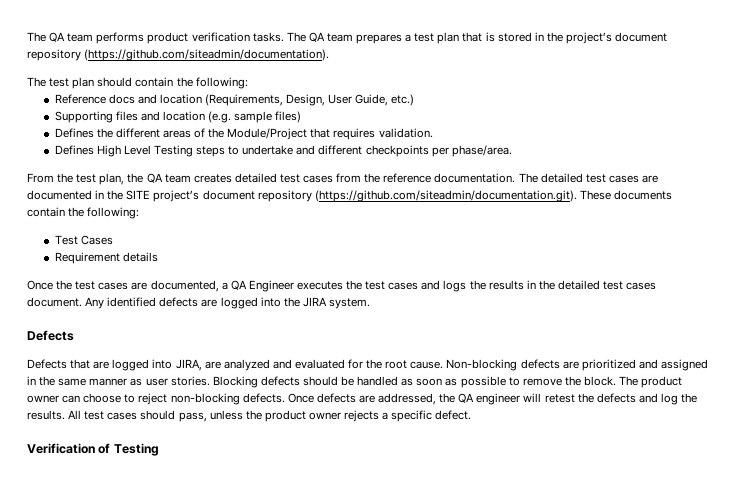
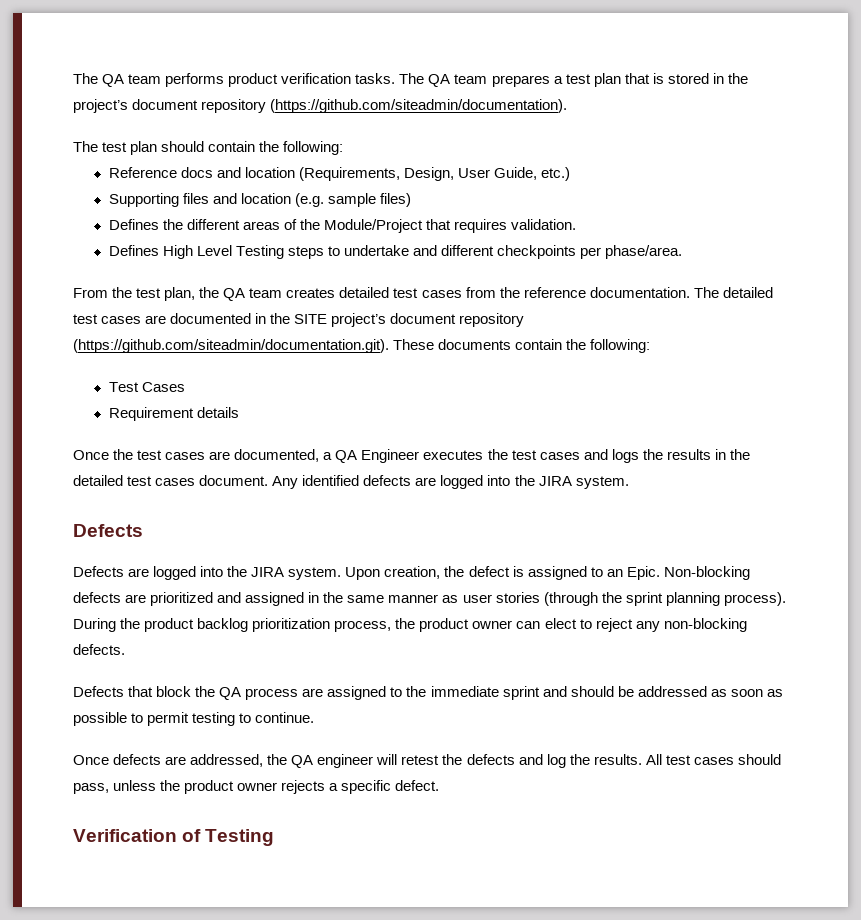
- Defects that are logged into JIRA, are analyzed and evaluated for the root cause.
+ Defects are logged into the JIRA system. Upon creation, the defect is assigned to an Epic.
- Non-blocking defects are prioritized and assigned in the same manner as user stories. Blocking defects should be handled as soon as possible to remove the block. The product owner can choose to reject non-blocking defects. Once defects are addressed, the QA engineer will retest the defects and log the results.
+ Non-blocking defects are prioritized and assigned in the same manner as user stories (through the sprint planning process). During the product backlog prioritization process, the product owner can elect to reject any non-blocking defects.
+ Defects that block the QA process are assigned to the immediate sprint and should be addressed as soon as possible to permit testing to continue.
+ Once defects are addressed, the QA engineer will retest the defects and log the results.

